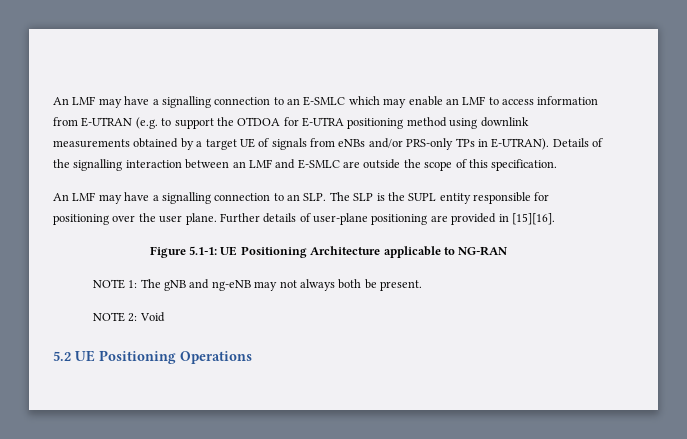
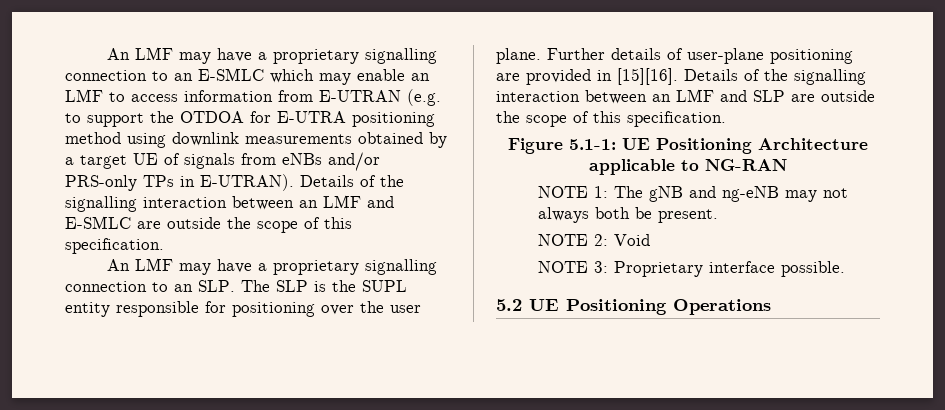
- An LMF may have a signalling connection to an E-SMLC which may enable an LMF to access information from E-UTRAN (e.g. to support the OTDOA for E-UTRA positioning method using downlink measurements obtained by a target UE of signals from eNBs and/or PRS-only TPs in E-UTRAN).
+ An LMF may have a proprietary signalling connection to an E-SMLC which may enable an LMF to access information from E-UTRAN (e.g. to support the OTDOA for E-UTRA positioning method using downlink measurements obtained by a target UE of signals from eNBs and/or PRS-only TPs in E-UTRAN).
- An LMF may have a signalling connection to an SLP. The SLP is the SUPL entity responsible for positioning over the user plane.
+ An LMF may have a proprietary signalling connection to an SLP. The SLP is the SUPL entity responsible for positioning over the user plane.
+ Details of the signalling interaction between an LMF and SLP are outside the scope of this specification.
+ NOTE 3: Proprietary interface possible.

